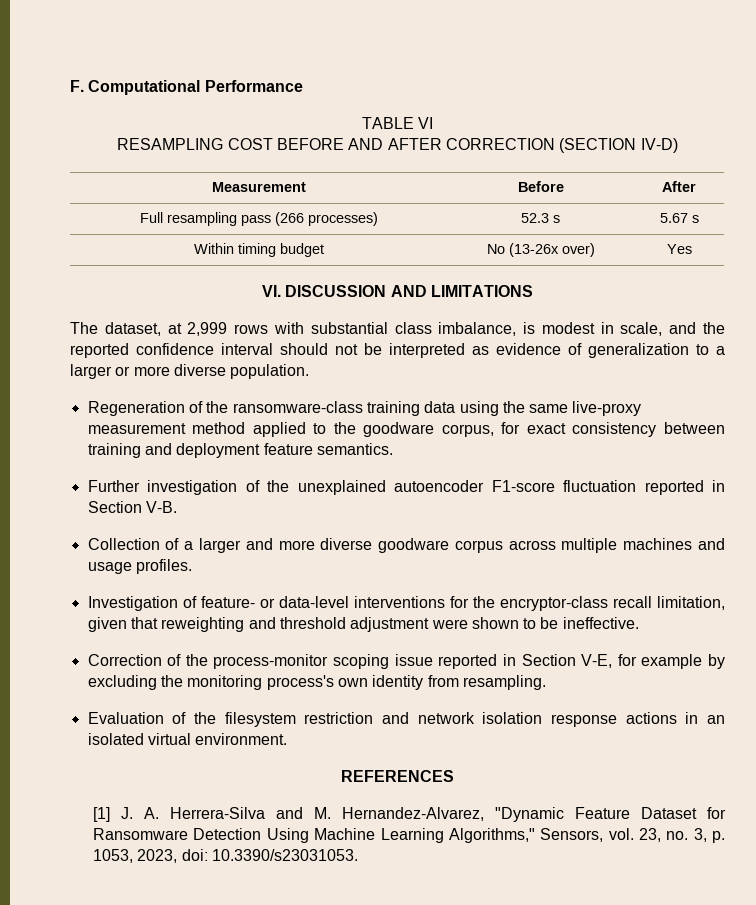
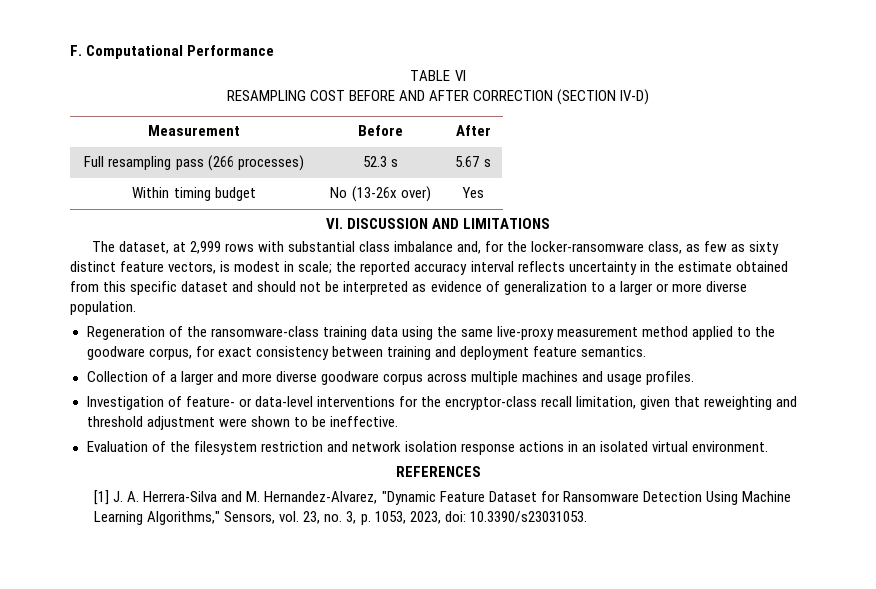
- The dataset, at 2,999 rows with substantial class imbalance, is modest in scale, and the reported confidence interval should not be interpreted as evidence of generalization to a larger or more diverse population.
+ The dataset, at 2,999 rows with substantial class imbalance and, for the locker-ransomware class, as few as sixty distinct feature vectors, is modest in scale; the reported accuracy interval reflects uncertainty in the estimate obtained from this specific dataset and should not be interpreted as evidence of generalization to a larger or more diverse population.
- Further investigation of the unexplained autoencoder F1-score fluctuation reported in Section V-B.
- Correction of the process-monitor scoping issue reported in Section V-E, for example by excluding the monitoring process's own identity from resampling.

